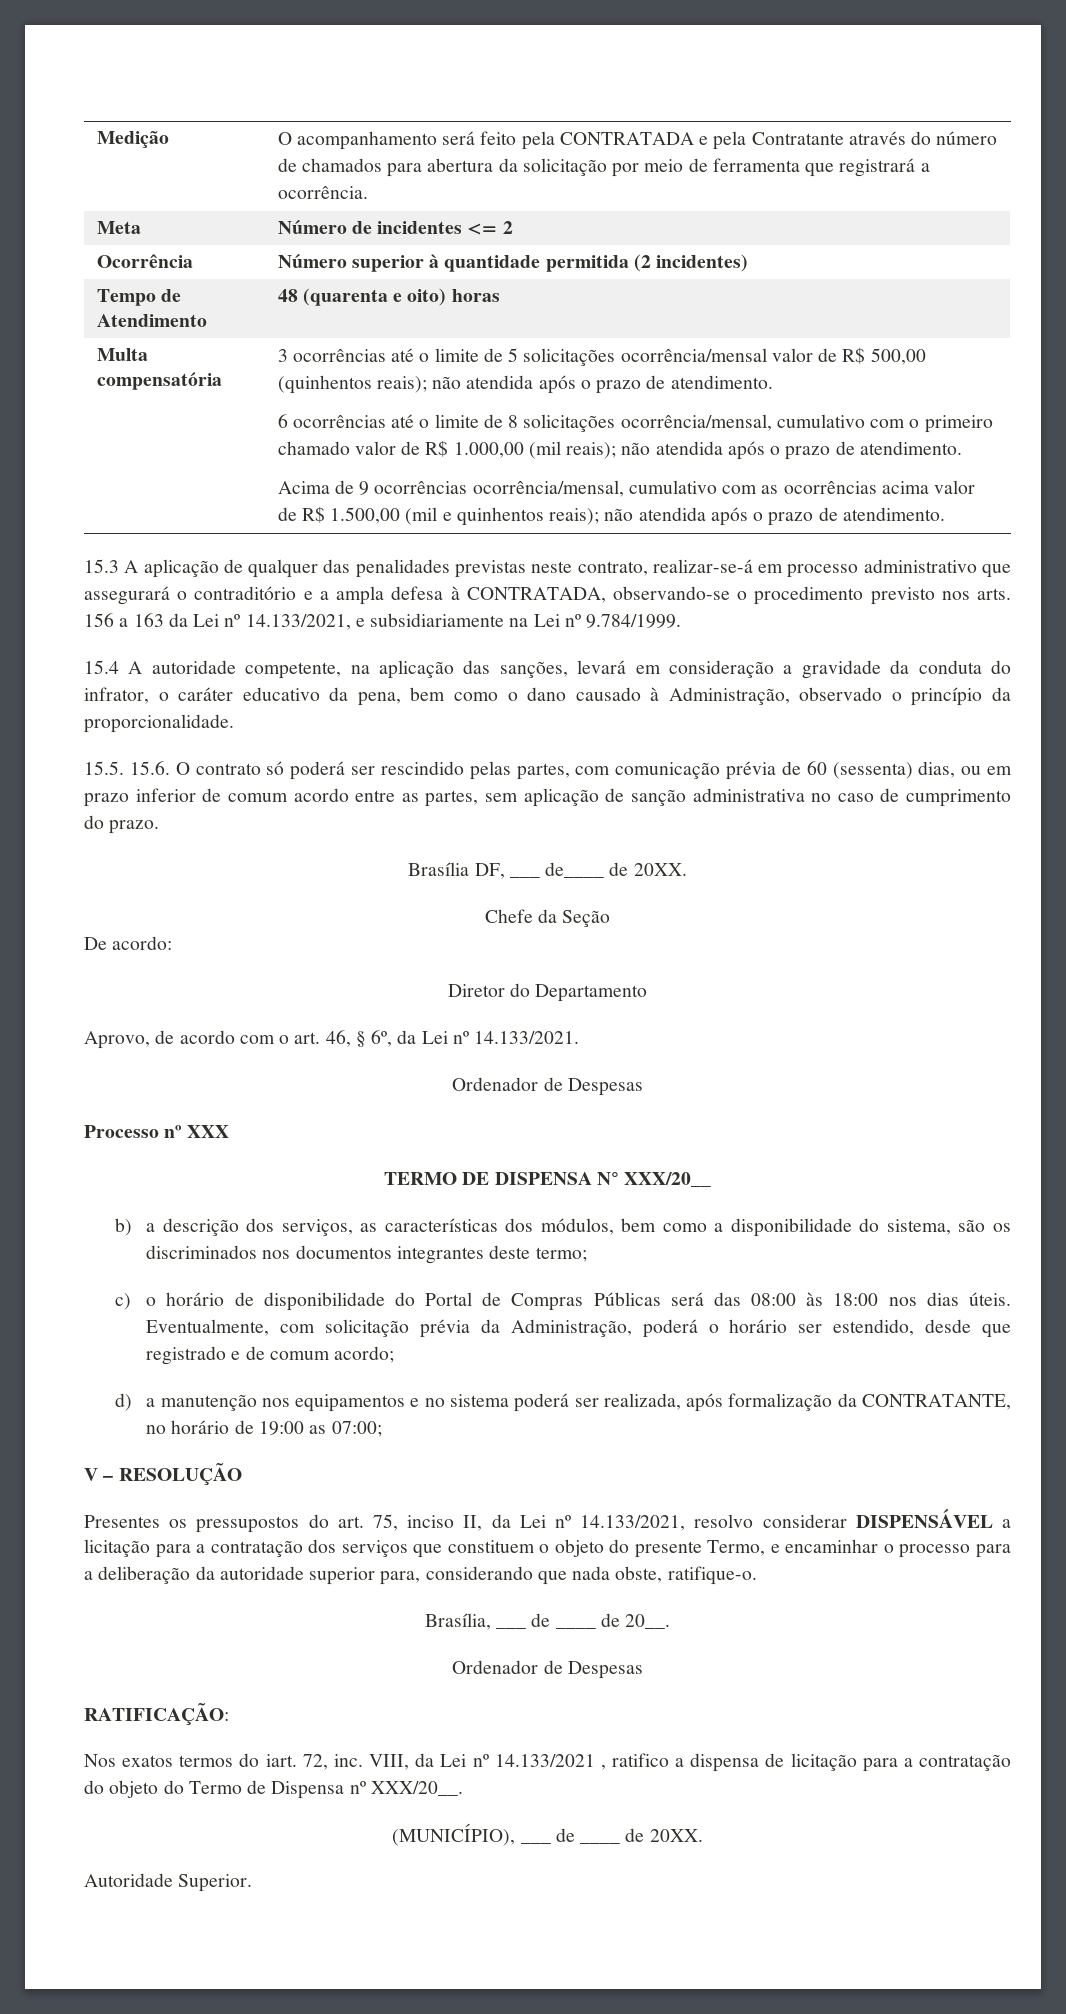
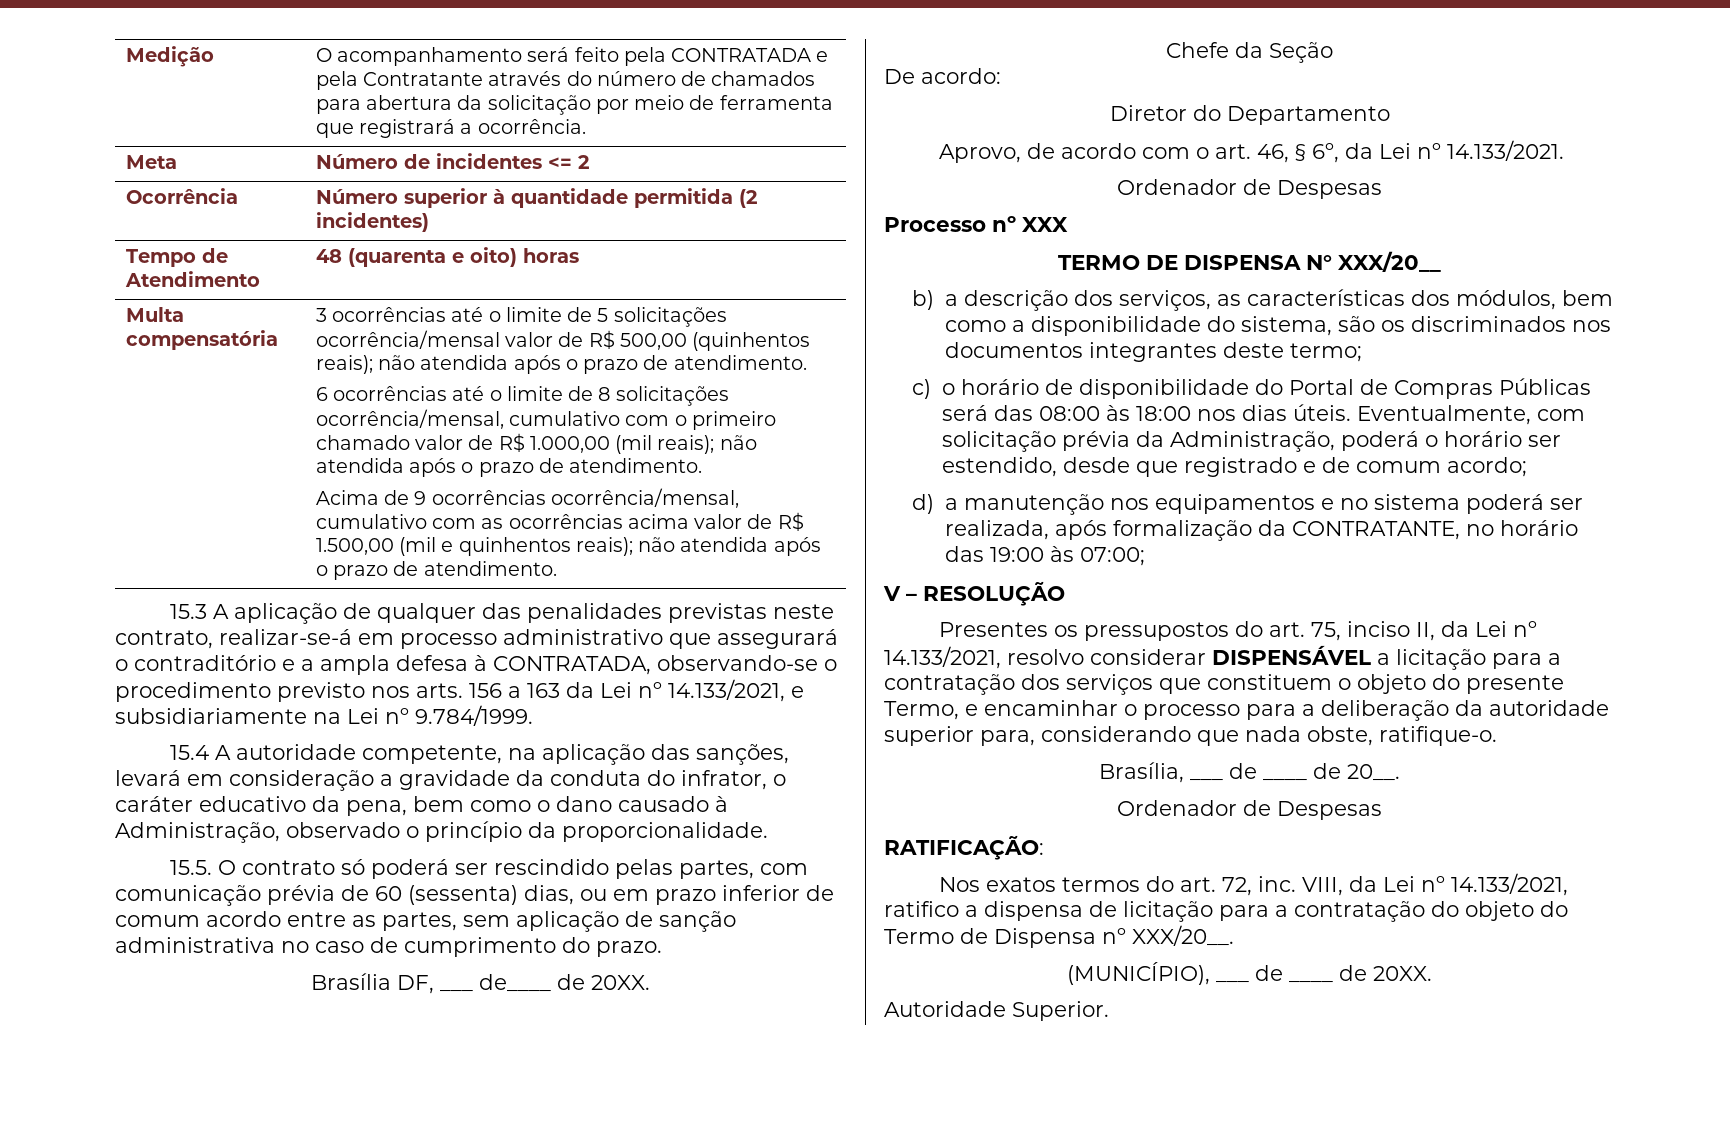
- 15.5. 15.6. O contrato só poderá ser rescindido pelas partes, com comunicação prévia de 60 (sessenta) dias, ou em prazo inferior de comum acordo entre as partes, sem aplicação de sanção administrativa no caso de cumprimento do prazo.
+ 15.5. O contrato só poderá ser rescindido pelas partes, com comunicação prévia de 60 (sessenta) dias, ou em prazo inferior de comum acordo entre as partes, sem aplicação de sanção administrativa no caso de cumprimento do prazo.
- d) a manutenção nos equipamentos e no sistema poderá ser realizada, após formalização da CONTRATANTE, no horário de 19:00 as 07:00;
+ d) a manutenção nos equipamentos e no sistema poderá ser realizada, após formalização da CONTRATANTE, no horário das 19:00 às 07:00;
- Nos exatos termos do iart. 72, inc. VIII, da Lei nº 14.133/2021 , ratifico a dispensa de licitação para a contratação do objeto do Termo de Dispensa nº XXX/20__.
+ Nos exatos termos do art. 72, inc. VIII, da Lei nº 14.133/2021, ratifico a dispensa de licitação para a contratação do objeto do Termo de Dispensa nº XXX/20__.

